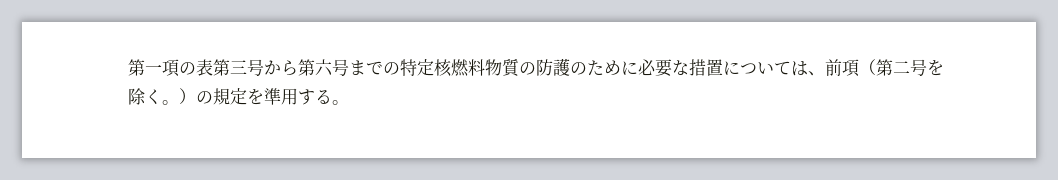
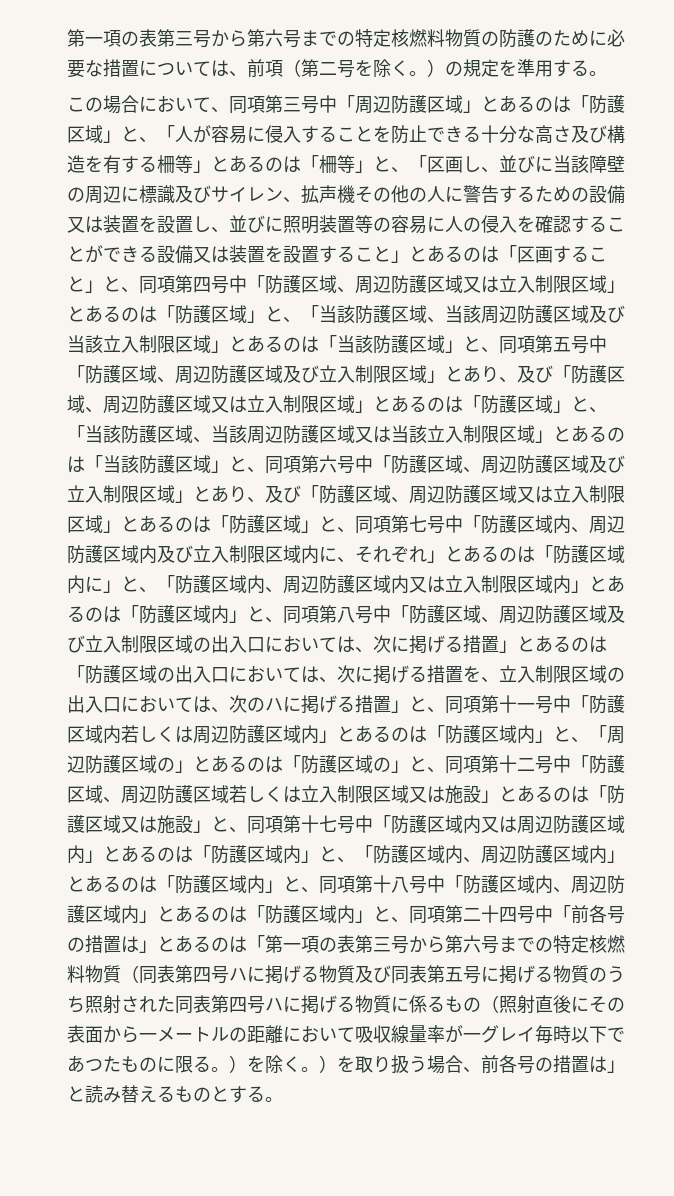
+ この場合において、同項第三号中「周辺防護区域」とあるのは「防護区域」と、「人が容易に侵入することを防止できる十分な高さ及び構造を有する柵等」とあるのは「柵等」と、「区画し、並びに当該障壁の周辺に標識及びサイレン、拡声機その他の人に警告するための設備又は装置を設置し、並びに照明装置等の容易に人の侵入を確認することができる設備又は装置を設置すること」とあるのは「区画すること」と、同項第四号中「防護区域、周辺防護区域又は立入制限区域」とあるのは「防護区域」と、「当該防護区域、当該周辺防護区域及び当該立入制限区域」とあるのは「当該防護区域」と、同項第五号中「防護区域、周辺防護区域及び立入制限区域」とあり、及び「防護区域、周辺防護区域又は立入制限区域」とあるのは「防護区域」と、「当該防護区域、当該周辺防護区域又は当該立入制限区域」とあるのは「当該防護区域」と、同項第六号中「防護区域、周辺防護区域及び立入制限区域」とあり、及び「防護区域、周辺防護区域又は立入制限区域」とあるのは「防護区域」と、同項第七号中「防護区域内、周辺防護区域内及び立入制限区域内に、それぞれ」とあるのは「防護区域内に」と、「防護区域内、周辺防護区域内又は立入制限区域内」とあるのは「防護区域内」と、同項第八号中「防護区域、周辺防護区域及び立入制限区域の出入口においては、次に掲げる措置」とあるのは「防護区域の出入口においては、次に掲げる措置を、立入制限区域の出入口においては、次のハに掲げる措置」と、同項第十一号中「防護区域内若しくは周辺防護区域内」とあるのは「防護区域内」と、「周辺防護区域の」とあるのは「防護区域の」と、同項第十二号中「防護区域、周辺防護区域若しくは立入制限区域又は施設」とあるのは「防護区域又は施設」と、同項第十七号中「防護区域内又は周辺防護区域内」とあるのは「防護区域内」と、「防護区域内、周辺防護区域内」とあるのは「防護区域内」と、同項第十八号中「防護区域内、周辺防護区域内」とあるのは「防護区域内」と、同項第二十四号中「前各号の措置は」とあるのは「第一項の表第三号から第六号までの特定核燃料物質（同表第四号ハに掲げる物質及び同表第五号に掲げる物質のうち照射された同表第四号ハに掲げる物質に係るもの（照射直後にその表面から一メートルの距離において吸収線量率が一グレイ毎時以下であつたものに限る。）を除く。）を取り扱う場合、前各号の措置は」と読み替えるものとする。

